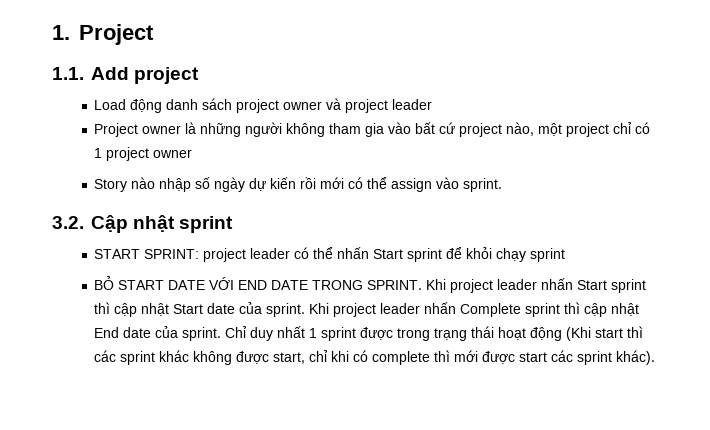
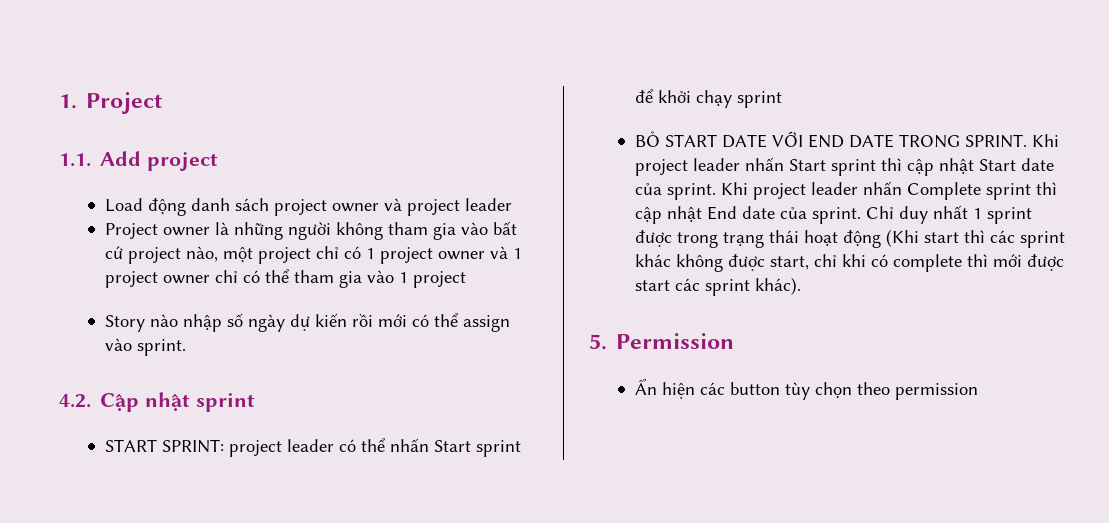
- Project owner là những người không tham gia vào bất cứ project nào, một project chỉ có 1 project owner
+ Project owner là những người không tham gia vào bất cứ project nào, một project chỉ có 1 project owner và 1 project owner chỉ có thể tham gia vào 1 project
- 3.2. Cập nhật sprint
+ 4.2. Cập nhật sprint
- START SPRINT: project leader có thể nhấn Start sprint để khỏi chạy sprint
+ START SPRINT: project leader có thể nhấn Start sprint để khởi chạy sprint
+ 5. Permission
+ Ẩn hiện các button tùy chọn theo permission

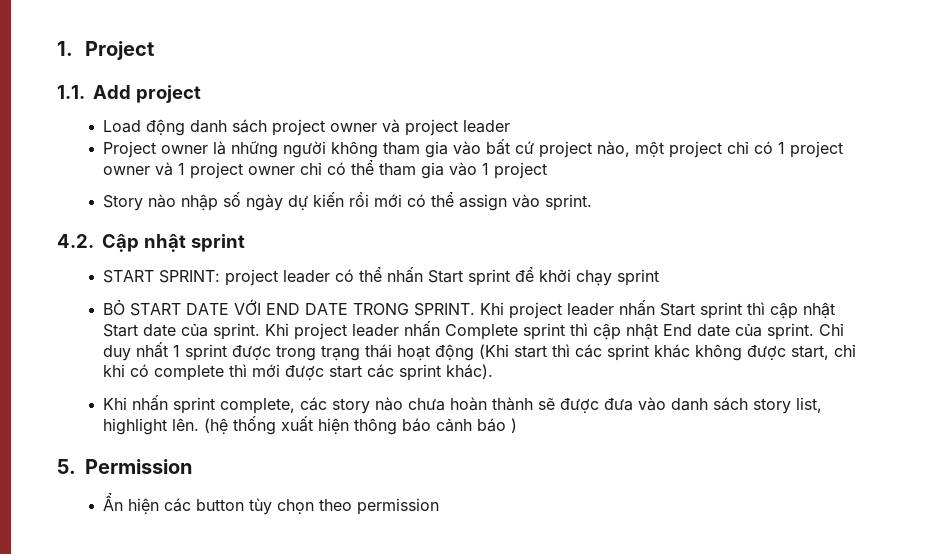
+ Khi nhấn sprint complete, các story nào chưa hoàn thành sẽ được đưa vào danh sách story list, highlight lên. (hệ thống xuất hiện thông báo cảnh báo )

